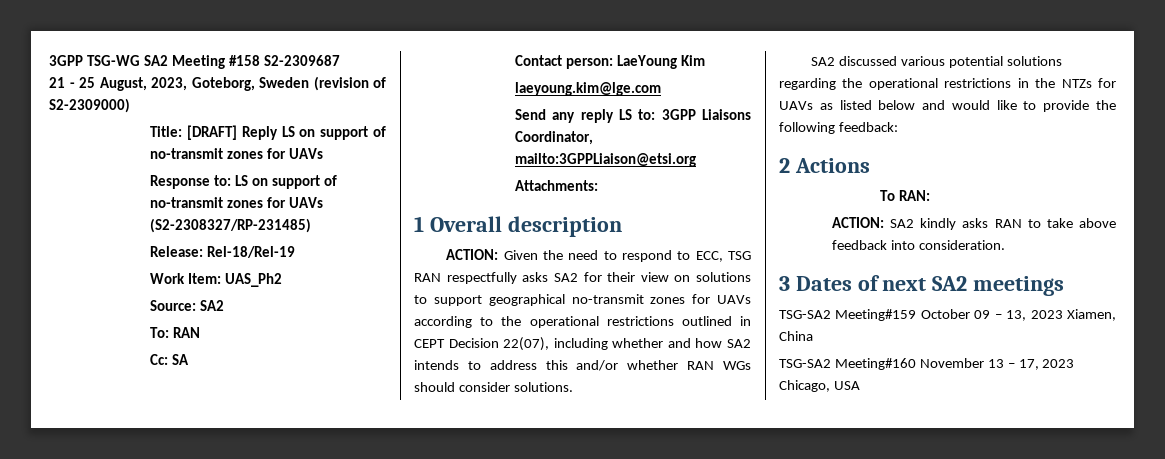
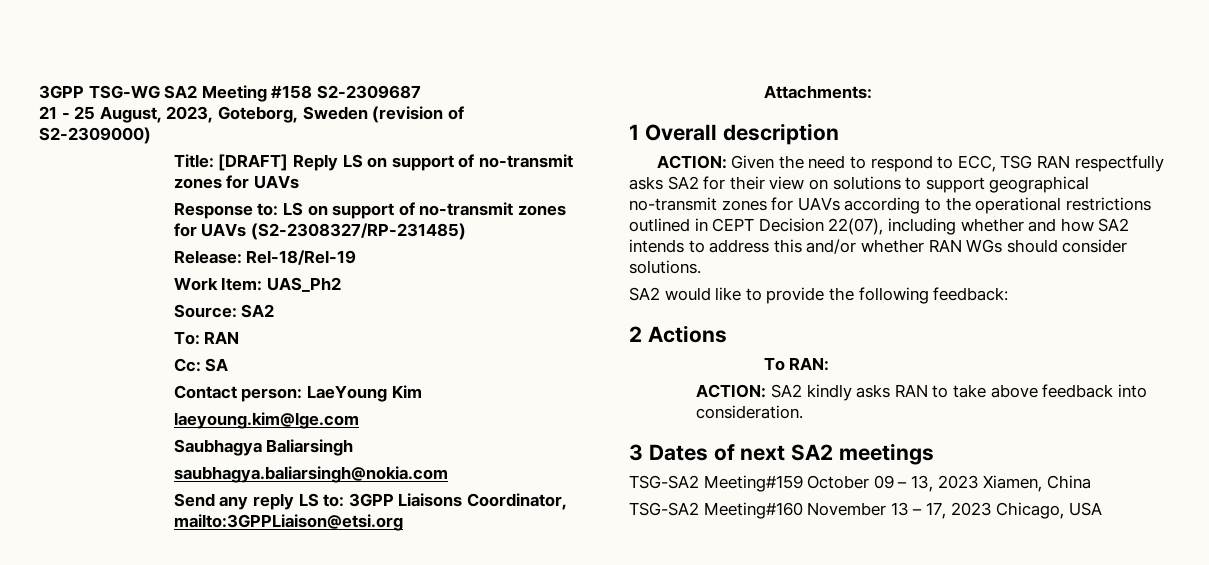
+ Saubhagya Baliarsingh
+ saubhagya.baliarsingh@nokia.com
- SA2 discussed various potential solutions regarding the operational restrictions in the NTZs for UAVs as listed below and would like to provide the following feedback:
+ SA2 would like to provide the following feedback:

